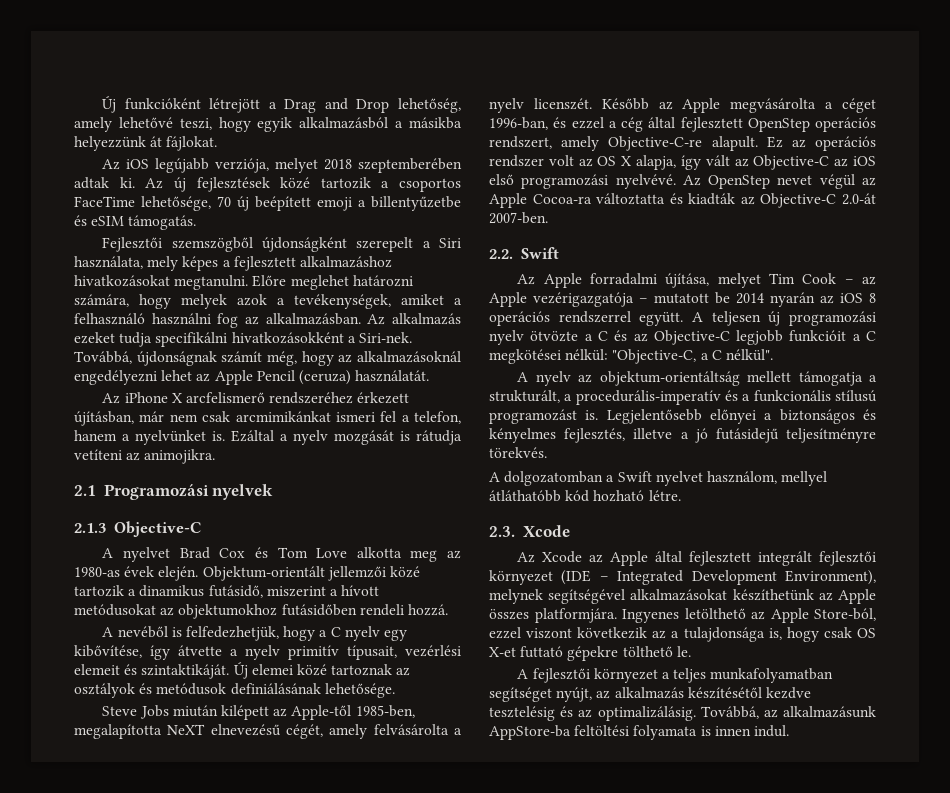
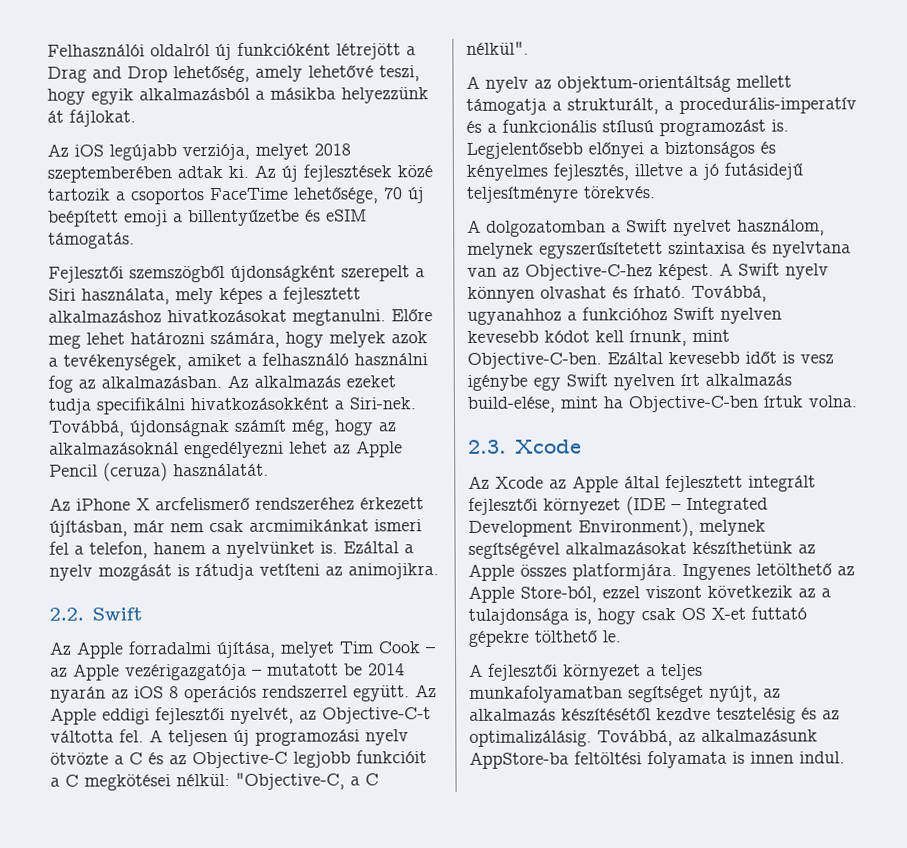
- Új funkcióként létrejött a Drag and Drop lehetőség, amely lehetővé teszi, hogy egyik alkalmazásból a másikba helyezzünk át fájlokat.
+ Felhasználói oldalról új funkcióként létrejött a Drag and Drop lehetőség, amely lehetővé teszi, hogy egyik alkalmazásból a másikba helyezzünk át fájlokat.
- Előre meglehet határozni számára, hogy melyek azok a tevékenységek, amiket a felhasználó használni fog az alkalmazásban.
+ Előre meg lehet határozni számára, hogy melyek azok a tevékenységek, amiket a felhasználó használni fog az alkalmazásban.
- 2.1 Programozási nyelvek
- 2.1.3 Objective-C
- A nyelvet Brad Cox és Tom Love alkotta meg az 1980-as évek elején. Objektum-orientált jellemzői közé tartozik a dinamikus futásidő, miszerint a hívott metódusokat az objektumokhoz futásidőben rendeli hozzá.
- A nevéből is felfedezhetjük, hogy a C nyelv egy kibővítése, így átvette a nyelv primitív típusait, vezérlési elemeit és szintaktikáját. Új elemei közé tartoznak az osztályok és metódusok definiálásának lehetősége.
- Steve Jobs miután kilépett az Apple-től 1985-ben, megalapította NeXT elnevezésű cégét, amely felvásárolta a nyelv licenszét. Később az Apple megvásárolta a céget 1996-ban, és ezzel a cég által fejlesztett OpenStep operációs rendszert, amely Objective-C-re alapult. Ez az operációs rendszer volt az OS X alapja, így vált az Objective-C az iOS első programozási nyelvévé. Az OpenStep nevet végül az Apple Cocoa-ra változtatta és kiadták az Objective-C 2.0-át 2007-ben.
+ Az Apple eddigi fejlesztői nyelvét, az Objective-C-t váltotta fel.
- A dolgozatomban a Swift nyelvet használom, mellyel átláthatóbb kód hozható létre.
+ A dolgozatomban a Swift nyelvet használom, melynek egyszerűsítetett szintaxisa és nyelvtana van az Objective-C-hez képest. A Swift nyelv könnyen olvashat és írható. Továbbá, ugyanahhoz a funkcióhoz Swift nyelven kevesebb kódot kell írnunk, mint Objective-C-ben. Ezáltal kevesebb időt is vesz igénybe egy Swift nyelven írt alkalmazás build-elése, mint ha Objective-C-ben írtuk volna.

